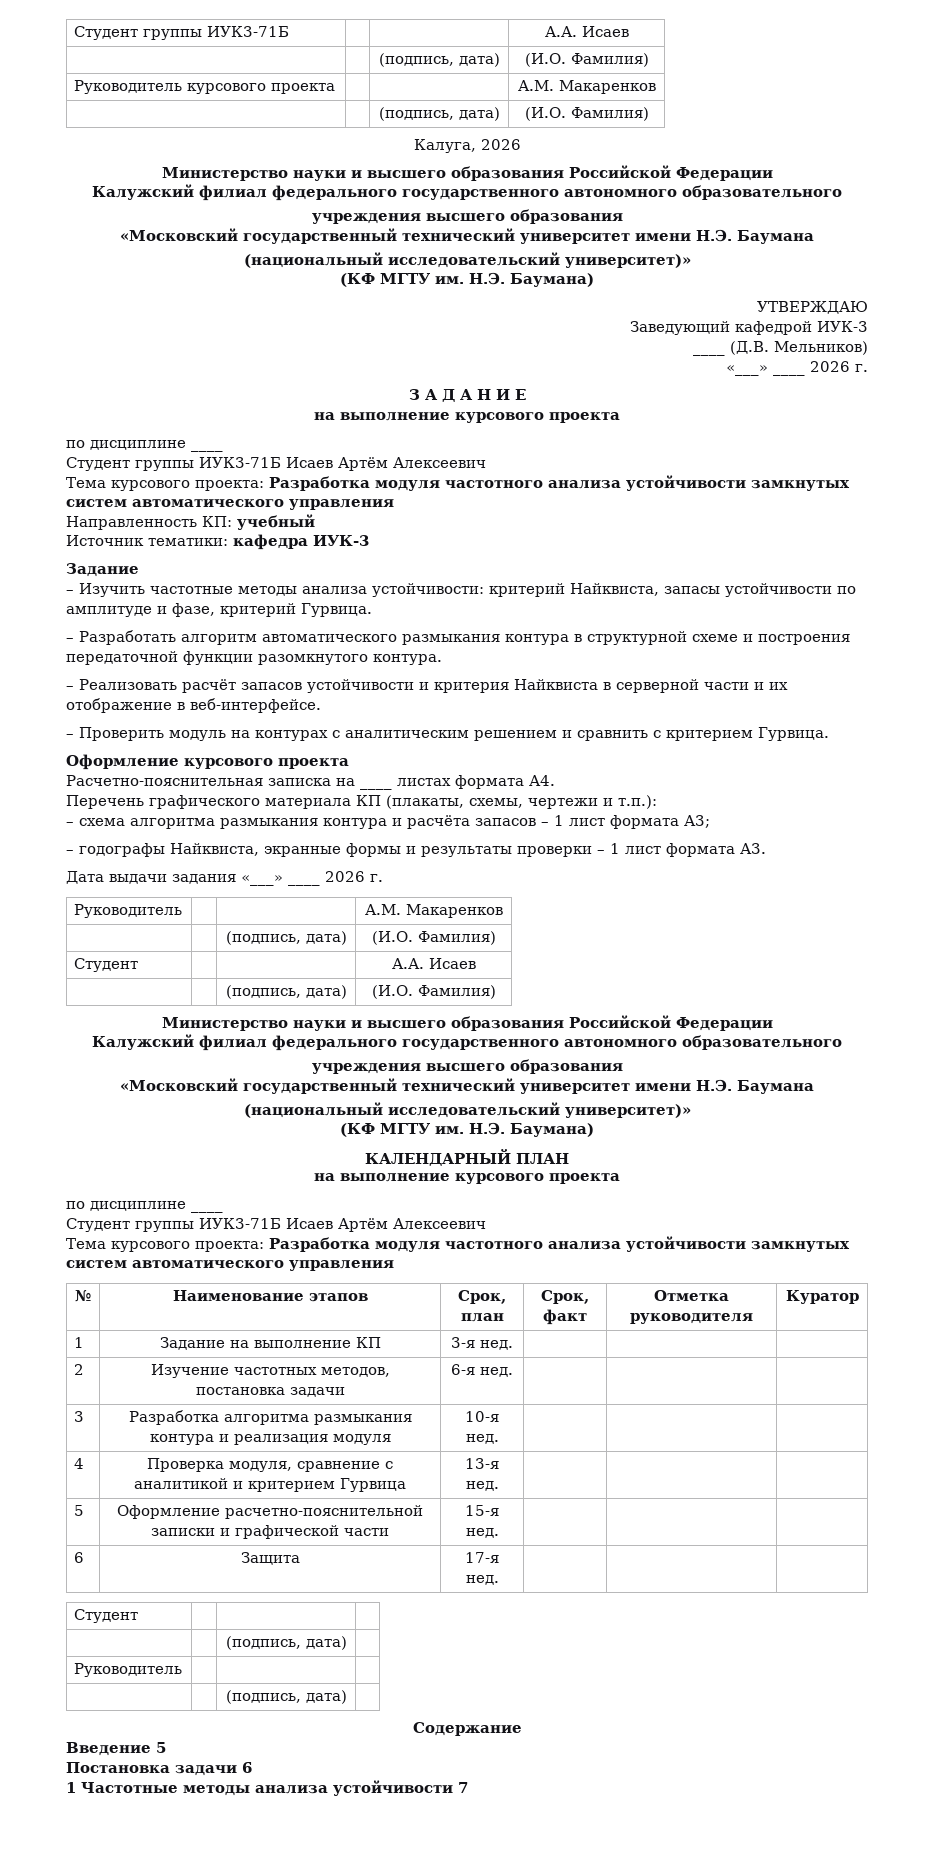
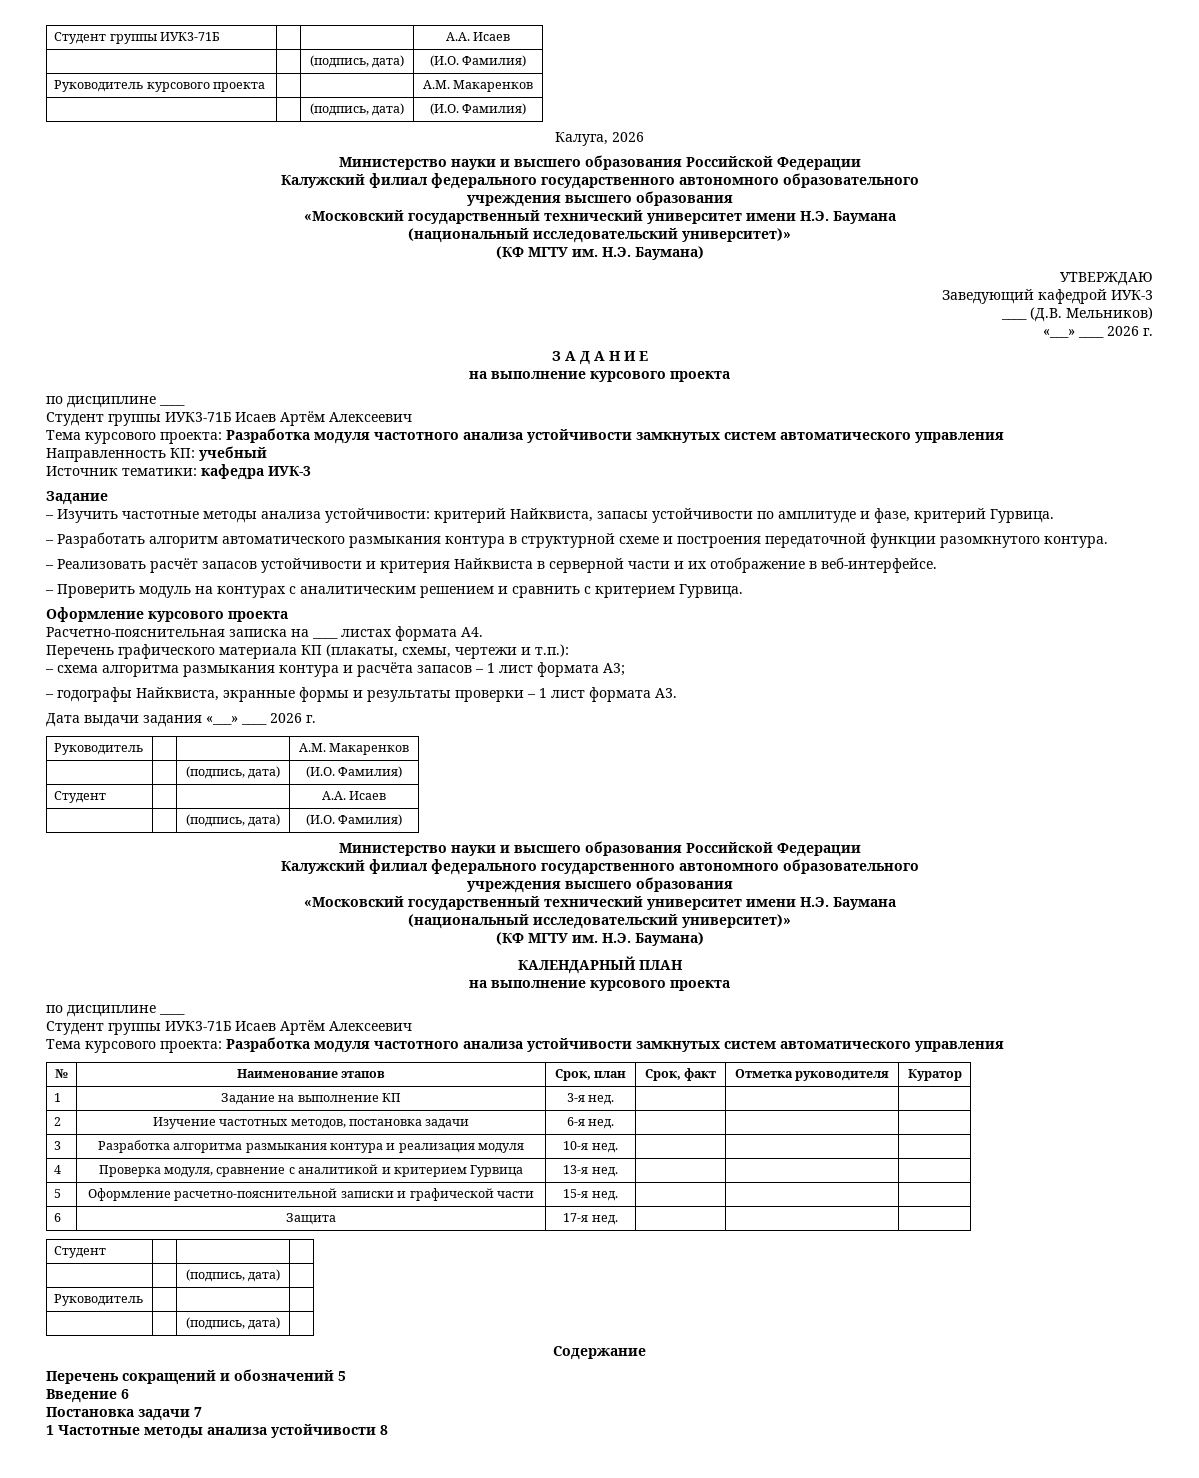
+ Перечень сокращений и обозначений 5
- Введение 5
+ Введение 6
- Постановка задачи 6
+ Постановка задачи 7
- 1 Частотные методы анализа устойчивости 7
+ 1 Частотные методы анализа устойчивости 8

